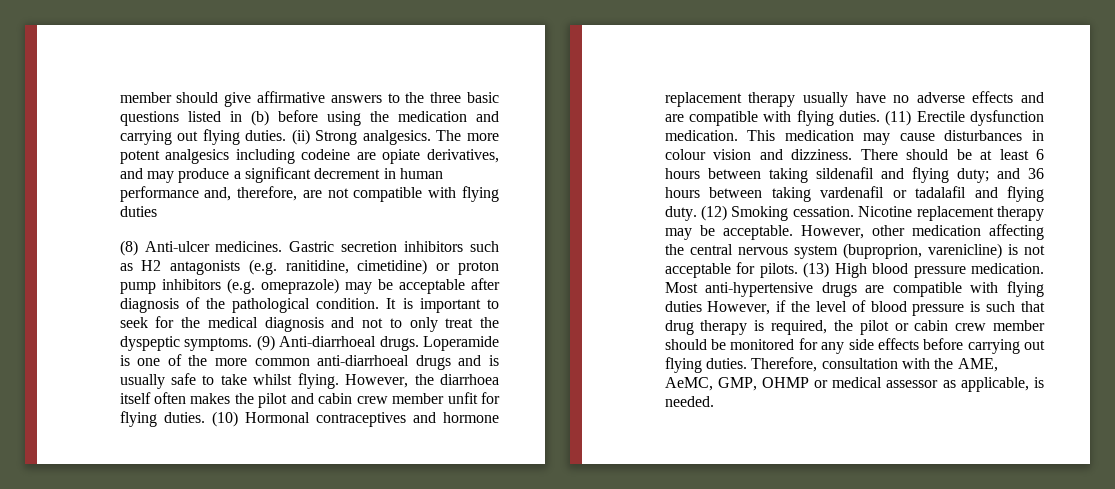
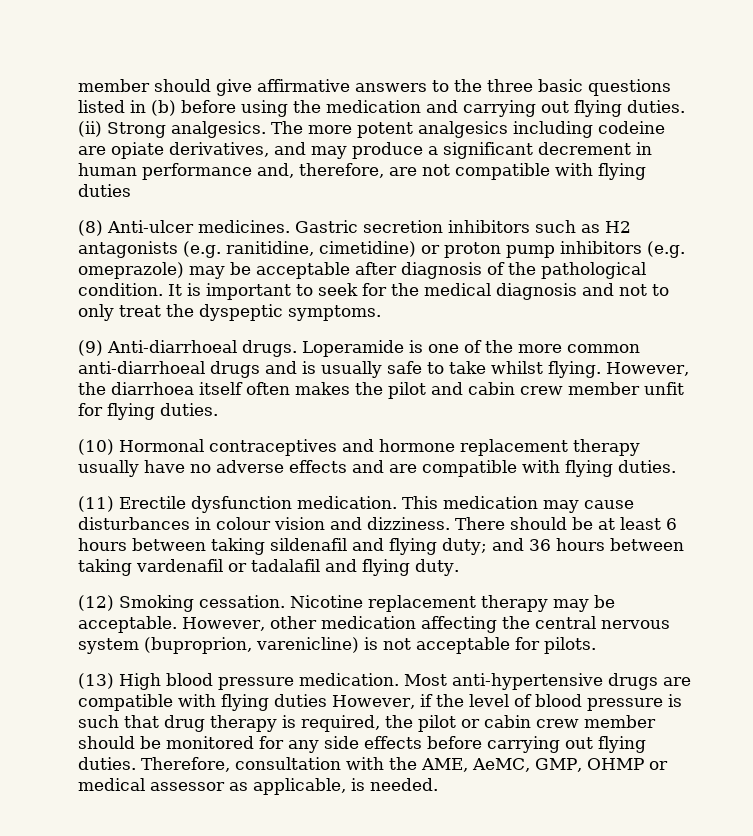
- It is important to seek for the medical diagnosis and not to only treat the dyspeptic symptoms. (9) Anti-diarrhoeal drugs.
+ It is important to seek for the medical diagnosis and not to only treat the dyspeptic symptoms.
+ (9) Anti-diarrhoeal drugs.
- However, the diarrhoea itself often makes the pilot and cabin crew member unfit for flying duties. (10) Hormonal contraceptives and hormone replacement therapy usually have no adverse effects and are compatible with flying duties. (11) Erectile dysfunction medication.
+ However, the diarrhoea itself often makes the pilot and cabin crew member unfit for flying duties.
+ (10) Hormonal contraceptives and hormone replacement therapy usually have no adverse effects and are compatible with flying duties.
+ (11) Erectile dysfunction medication.
- There should be at least 6 hours between taking sildenafil and flying duty; and 36 hours between taking vardenafil or tadalafil and flying duty. (12) Smoking cessation.
+ There should be at least 6 hours between taking sildenafil and flying duty; and 36 hours between taking vardenafil or tadalafil and flying duty.
+ (12) Smoking cessation.
- However, other medication affecting the central nervous system (buproprion, varenicline) is not acceptable for pilots. (13) High blood pressure medication.
+ However, other medication affecting the central nervous system (buproprion, varenicline) is not acceptable for pilots.
+ (13) High blood pressure medication.

